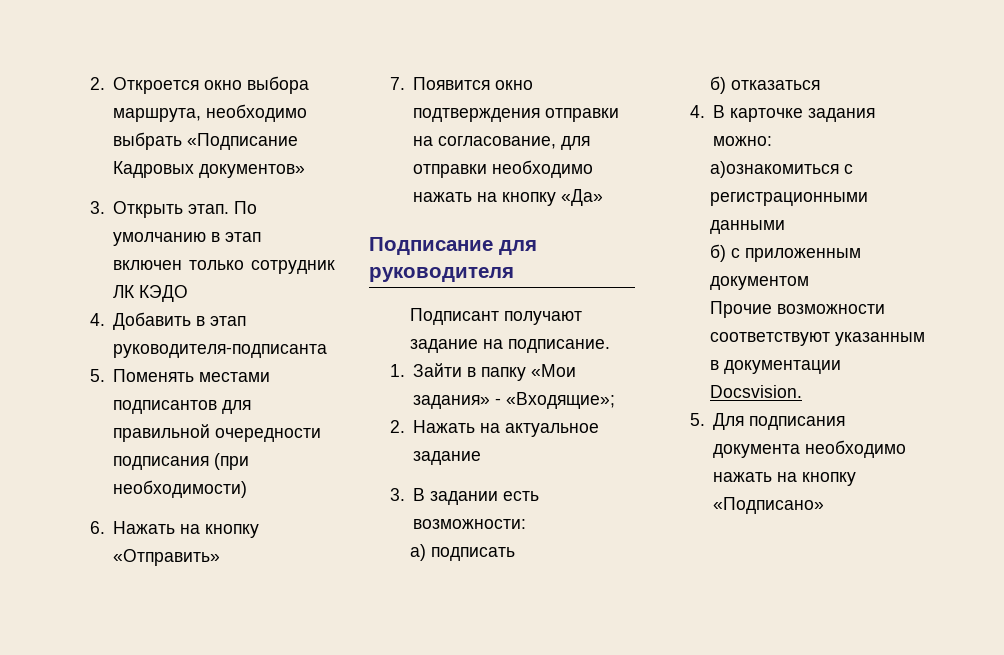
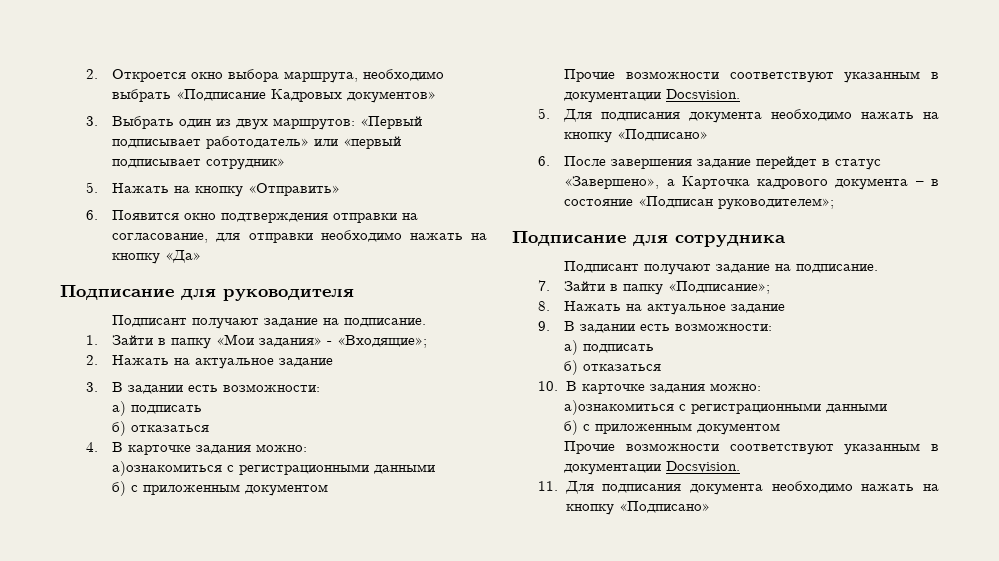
- 3. Открыть этап. По умолчанию в этап включен только сотрудник ЛК КЭДО
- 4. Добавить в этап руководителя-подписанта
- 5. Поменять местами подписантов для правильной очередности подписания (при необходимости)
- 6. Нажать на кнопку «Отправить»
+ 3. Выбрать один из двух маршрутов: «Первый подписывает работодатель» или «первый подписывает сотрудник»
+ 5. Нажать на кнопку «Отправить»
- 7. Появится окно подтверждения отправки на согласование, для отправки необходимо нажать на кнопку «Да»
+ 6. Появится окно подтверждения отправки на согласование, для отправки необходимо нажать на кнопку «Да»
+ 6. После завершения задание перейдет в статус «Завершено», а Карточка кадрового документа – в состояние «Подписан руководителем»;
+ Подписание для сотрудника
+ Подписант получают задание на подписание.
+ 7. Зайти в папку «Подписание»;
+ 8. Нажать на актуальное задание
+ 9. В задании есть возможности:
+ а) подписать
+ б) отказаться
+ 10. В карточке задания можно:
+ а)ознакомиться с регистрационными данными
+ б) с приложенным документом
+ Прочие возможности соответствуют указанным в документации Docsvision.
+ 11. Для подписания документа необходимо нажать на кнопку «Подписано»

